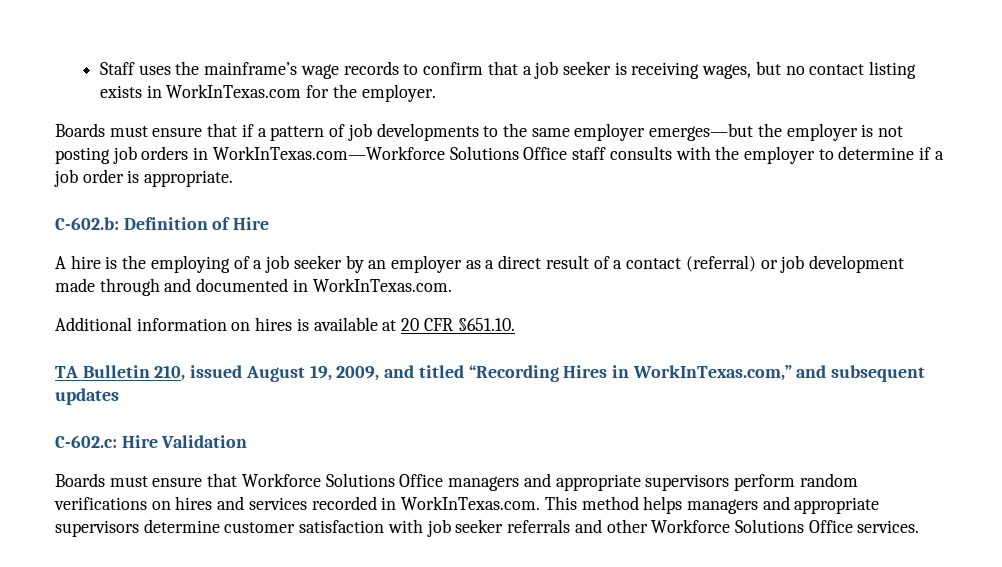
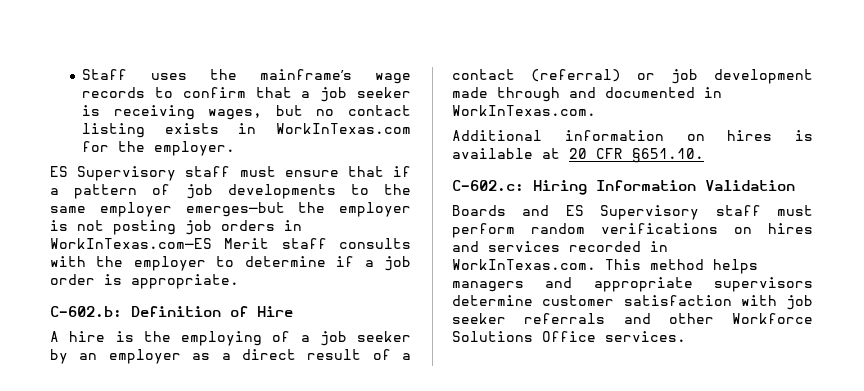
- Boards must ensure that if a pattern of job developments to the same employer emerges—but the employer is not posting job orders in WorkInTexas.com—Workforce Solutions Office staff consults with the employer to determine if a job order is appropriate.
+ ES Supervisory staff must ensure that if a pattern of job developments to the same employer emerges—but the employer is not posting job orders in WorkInTexas.com—ES Merit staff consults with the employer to determine if a job order is appropriate.
- TA Bulletin 210, issued August 19, 2009, and titled “Recording Hires in WorkInTexas.com,” and subsequent updates
- C-602.c: Hire Validation
+ C-602.c: Hiring Information Validation
- Boards must ensure that Workforce Solutions Office managers and appropriate supervisors perform random verifications on hires and services recorded in WorkInTexas.com. This method helps managers and appropriate supervisors determine customer satisfaction with job seeker referrals and other Workforce Solutions Office services.
+ Boards and ES Supervisory staff must perform random verifications on hires and services recorded in WorkInTexas.com. This method helps managers and appropriate supervisors determine customer satisfaction with job seeker referrals and other Workforce Solutions Office services.

